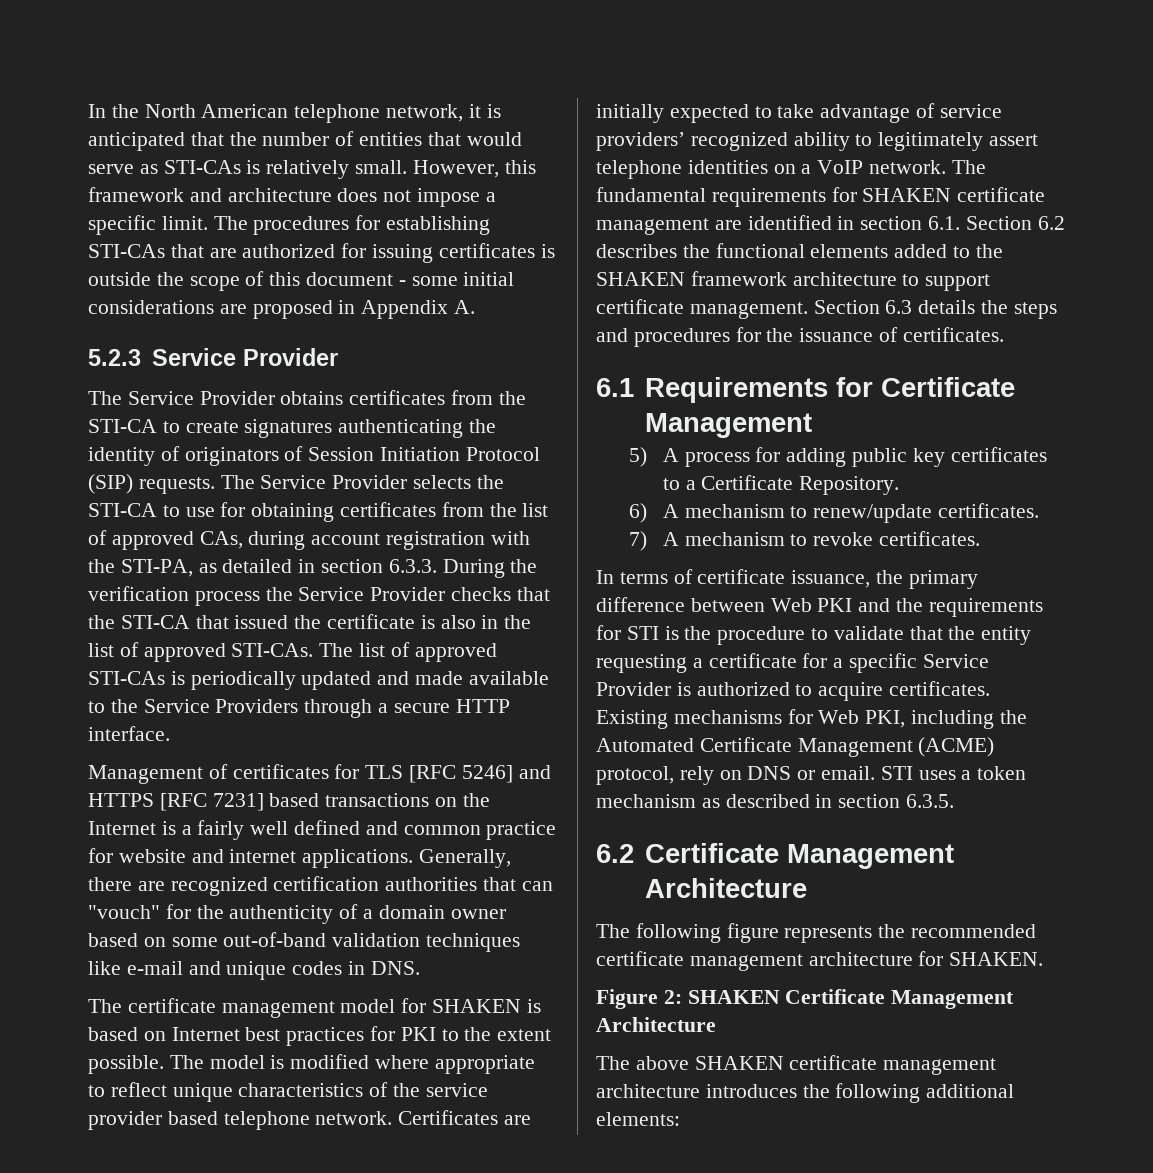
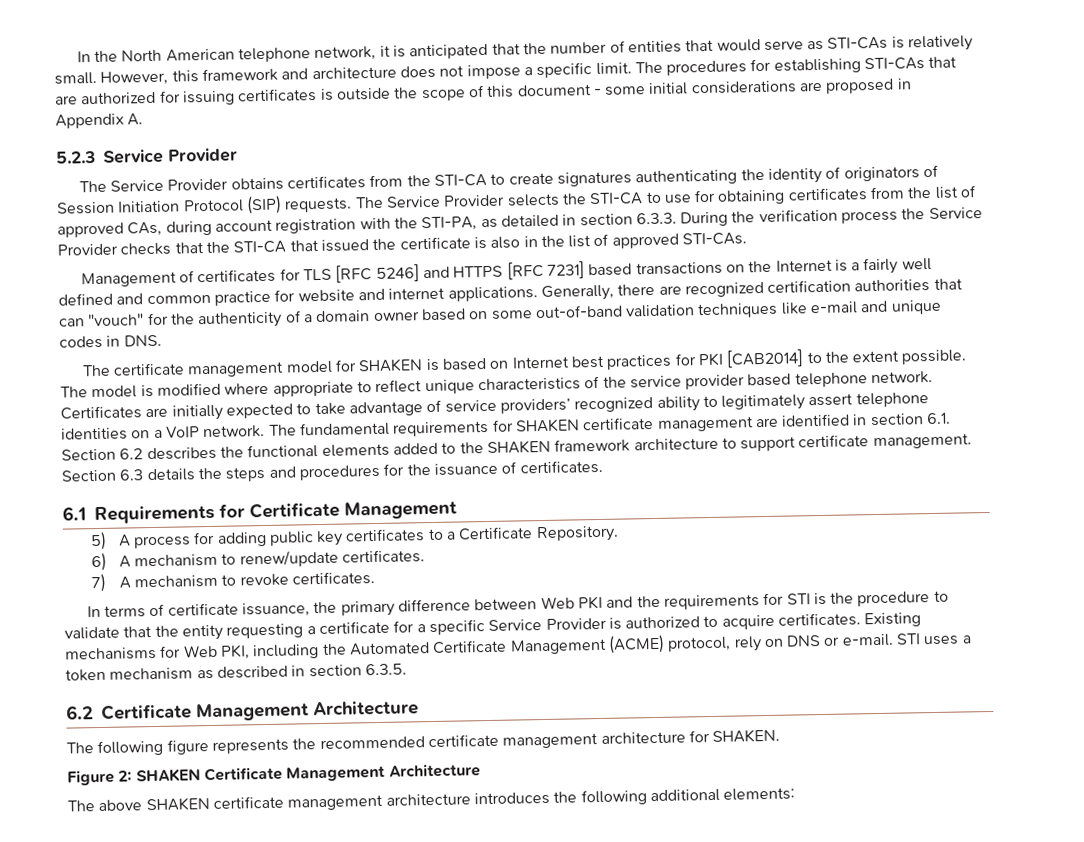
- The list of approved STI-CAs is periodically updated and made available to the Service Providers through a secure HTTP interface.
- The certificate management model for SHAKEN is based on Internet best practices for PKI to the extent possible.
+ The certificate management model for SHAKEN is based on Internet best practices for PKI [CAB2014] to the extent possible.
- Existing mechanisms for Web PKI, including the Automated Certificate Management (ACME) protocol, rely on DNS or email.
+ Existing mechanisms for Web PKI, including the Automated Certificate Management (ACME) protocol, rely on DNS or e-mail.

